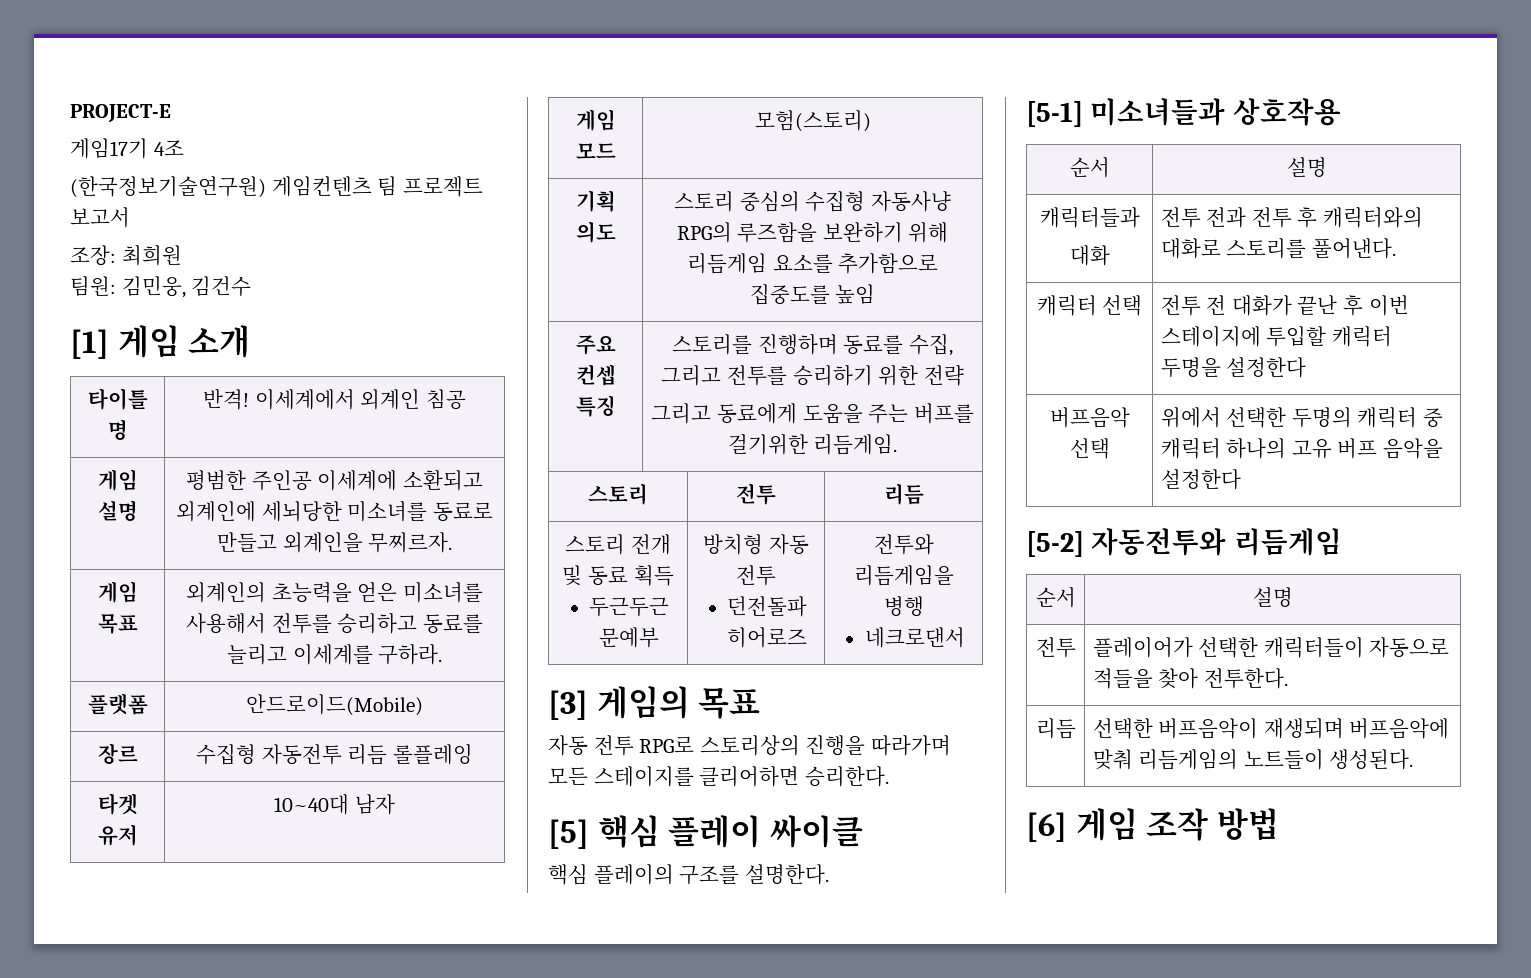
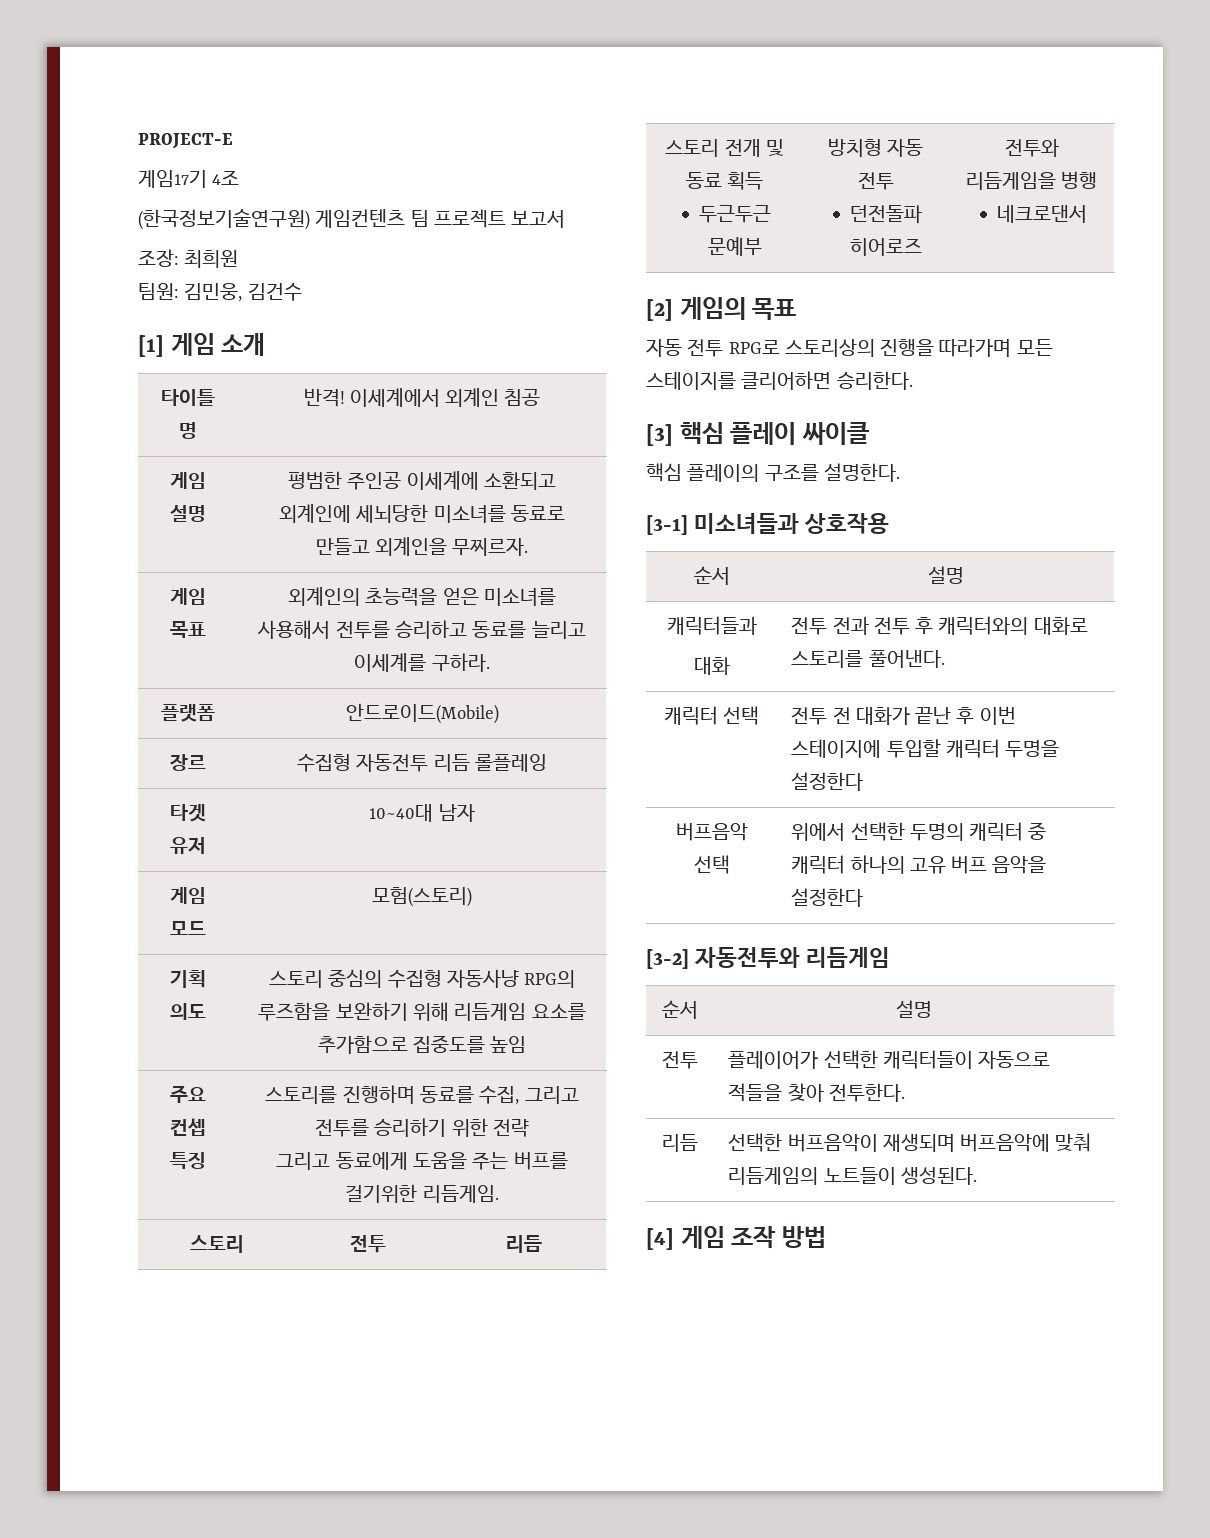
- [3] 게임의 목표
+ [2] 게임의 목표
- [5] 핵심 플레이 싸이클
+ [3] 핵심 플레이 싸이클
- [5-1] 미소녀들과 상호작용
+ [3-1] 미소녀들과 상호작용
- [5-2] 자동전투와 리듬게임
+ [3-2] 자동전투와 리듬게임
- [6] 게임 조작 방법
+ [4] 게임 조작 방법

